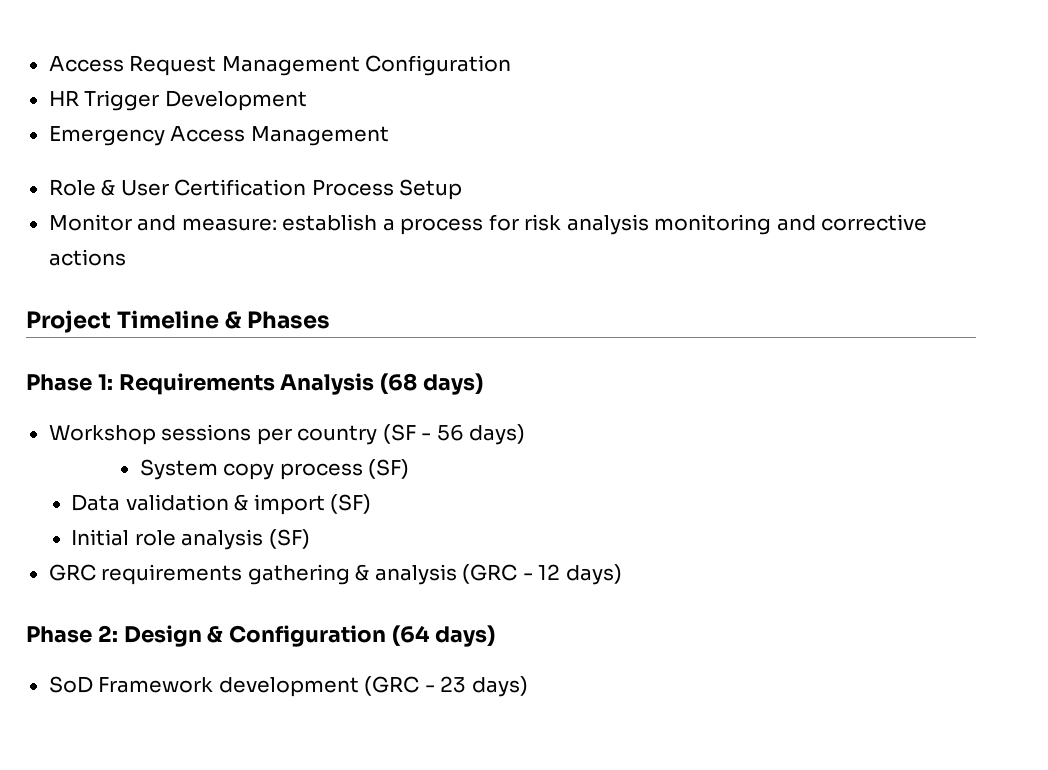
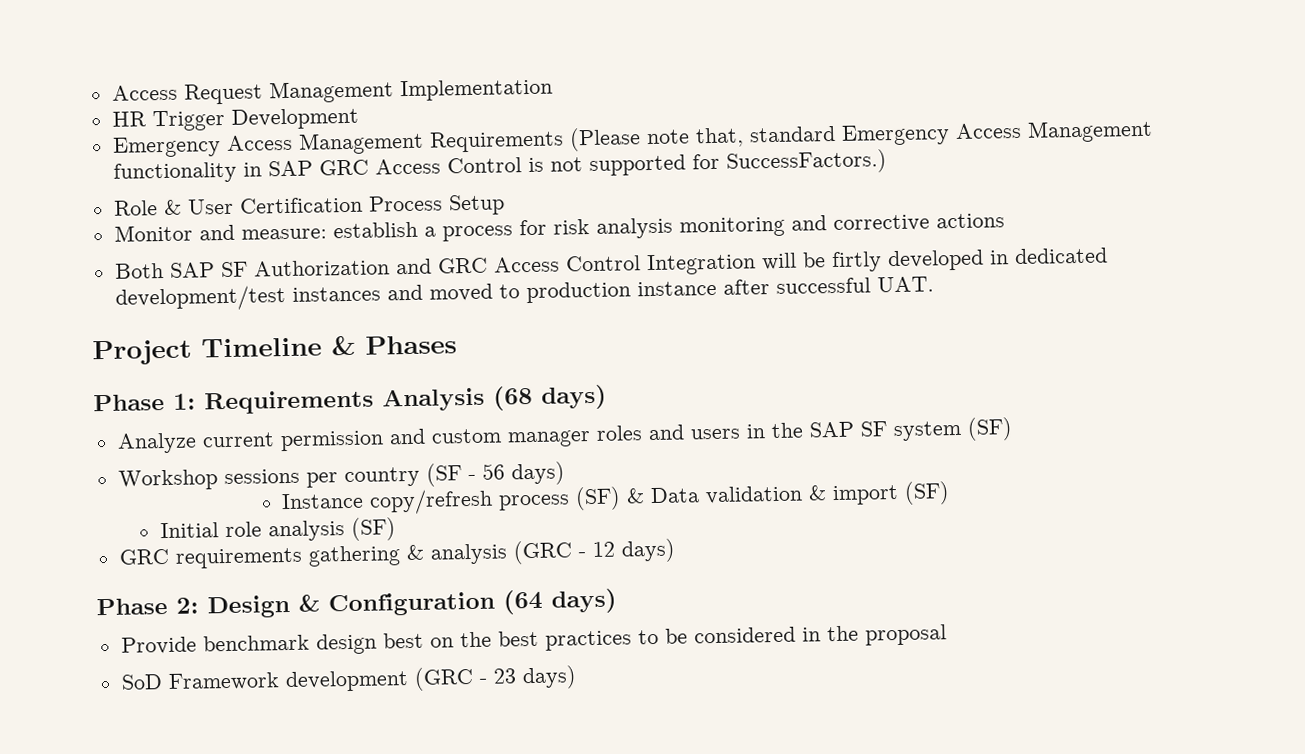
- Access Request Management Configuration
+ Access Request Management Implementation
- Emergency Access Management
+ Emergency Access Management Requirements (Please note that, standard Emergency Access Management functionality in SAP GRC Access Control is not supported for SuccessFactors.)
+ Both SAP SF Authorization and GRC Access Control Integration will be firtly developed in dedicated development/test instances and moved to production instance after successful UAT.
+ Analyze current permission and custom manager roles and users in the SAP SF system (SF)
- System copy process (SF)
- Data validation & import (SF)
+ Instance copy/refresh process (SF) & Data validation & import (SF)
+ Provide benchmark design best on the best practices to be considered in the proposal

